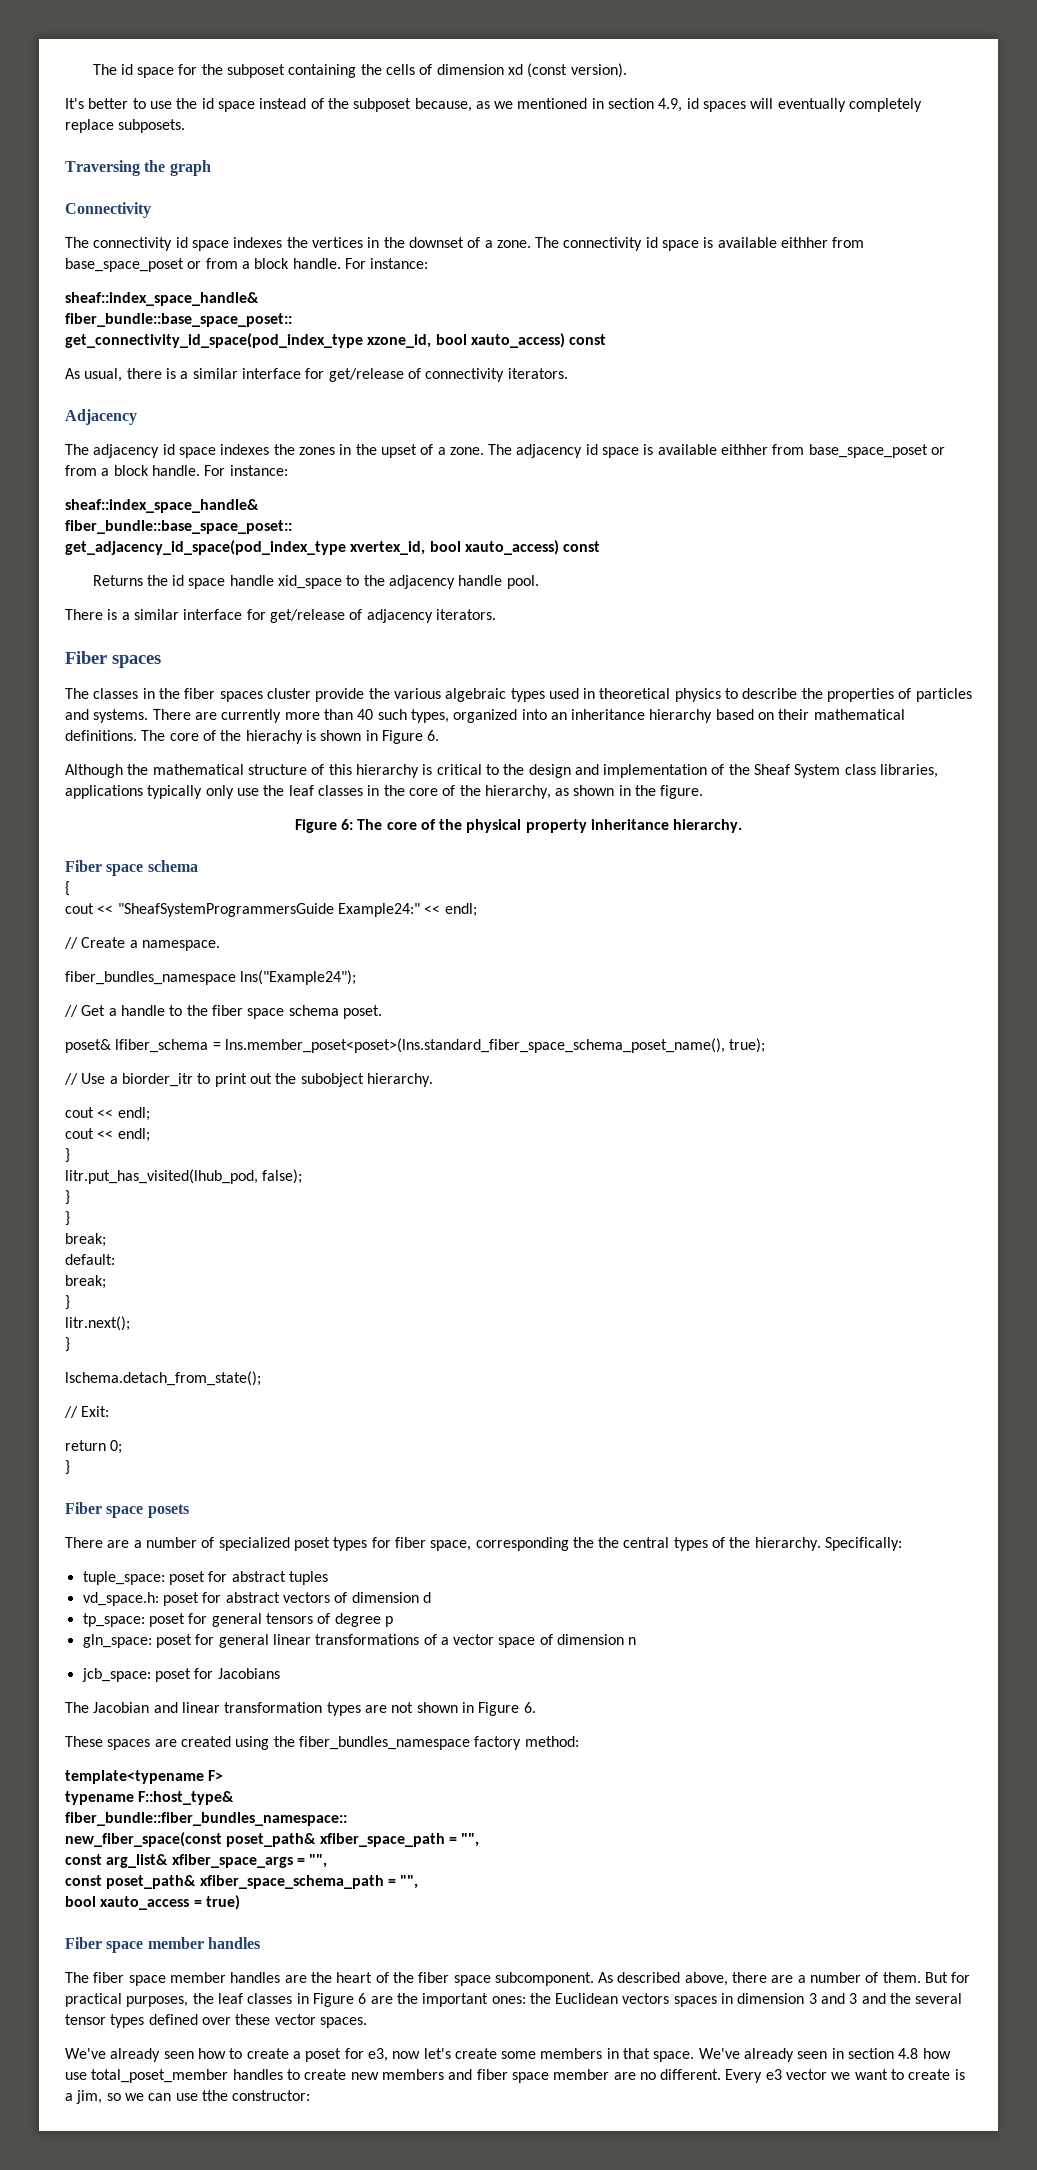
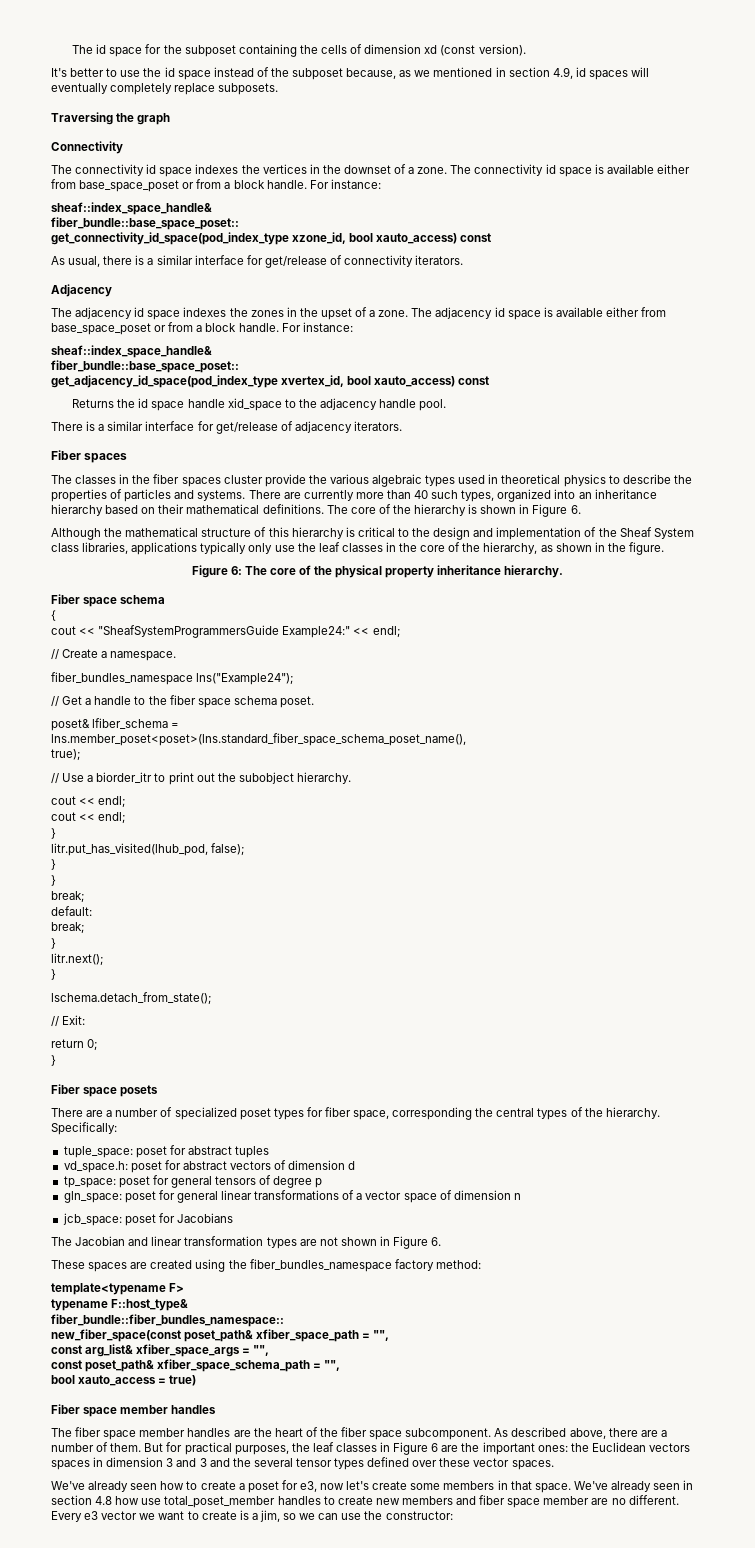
- The connectivity id space is available eithher from base_space_poset or from a block handle.
+ The connectivity id space is available either from base_space_poset or from a block handle.
- The adjacency id space is available eithher from base_space_poset or from a block handle.
+ The adjacency id space is available either from base_space_poset or from a block handle.
- The core of the hierachy is shown in Figure 6.
+ The core of the hierarchy is shown in Figure 6.
- poset& lfiber_schema = lns.member_poset<poset>(lns.standard_fiber_space_schema_poset_name(), true);
+ poset& lfiber_schema =
+ lns.member_poset<poset>(lns.standard_fiber_space_schema_poset_name(),
+ true);
- There are a number of specialized poset types for fiber space, corresponding the the central types of the hierarchy.
+ There are a number of specialized poset types for fiber space, corresponding the central types of the hierarchy.
- Every e3 vector we want to create is a jim, so we can use tthe constructor:
+ Every e3 vector we want to create is a jim, so we can use the constructor:

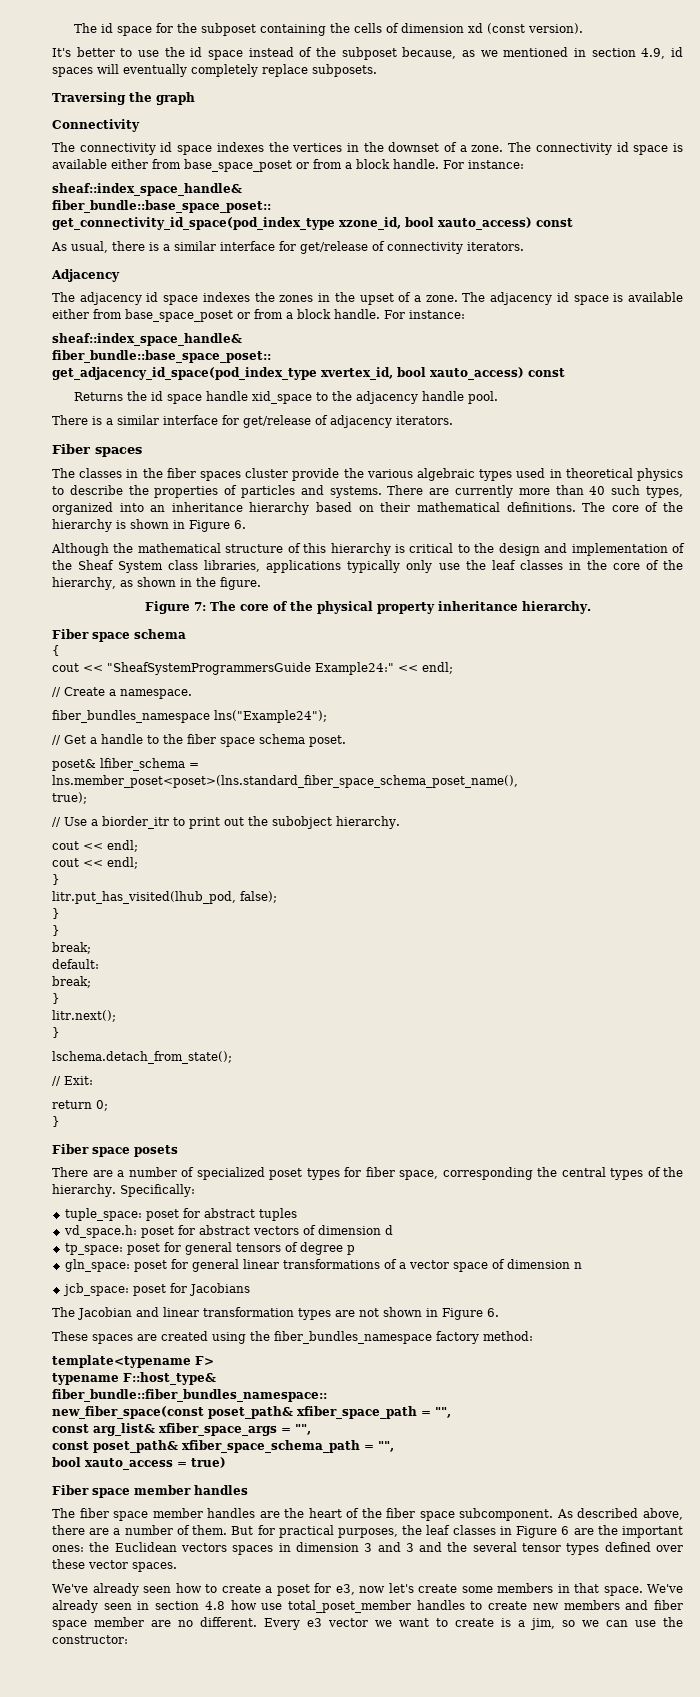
- Figure 6: The core of the physical property inheritance hierarchy.
+ Figure 7: The core of the physical property inheritance hierarchy.

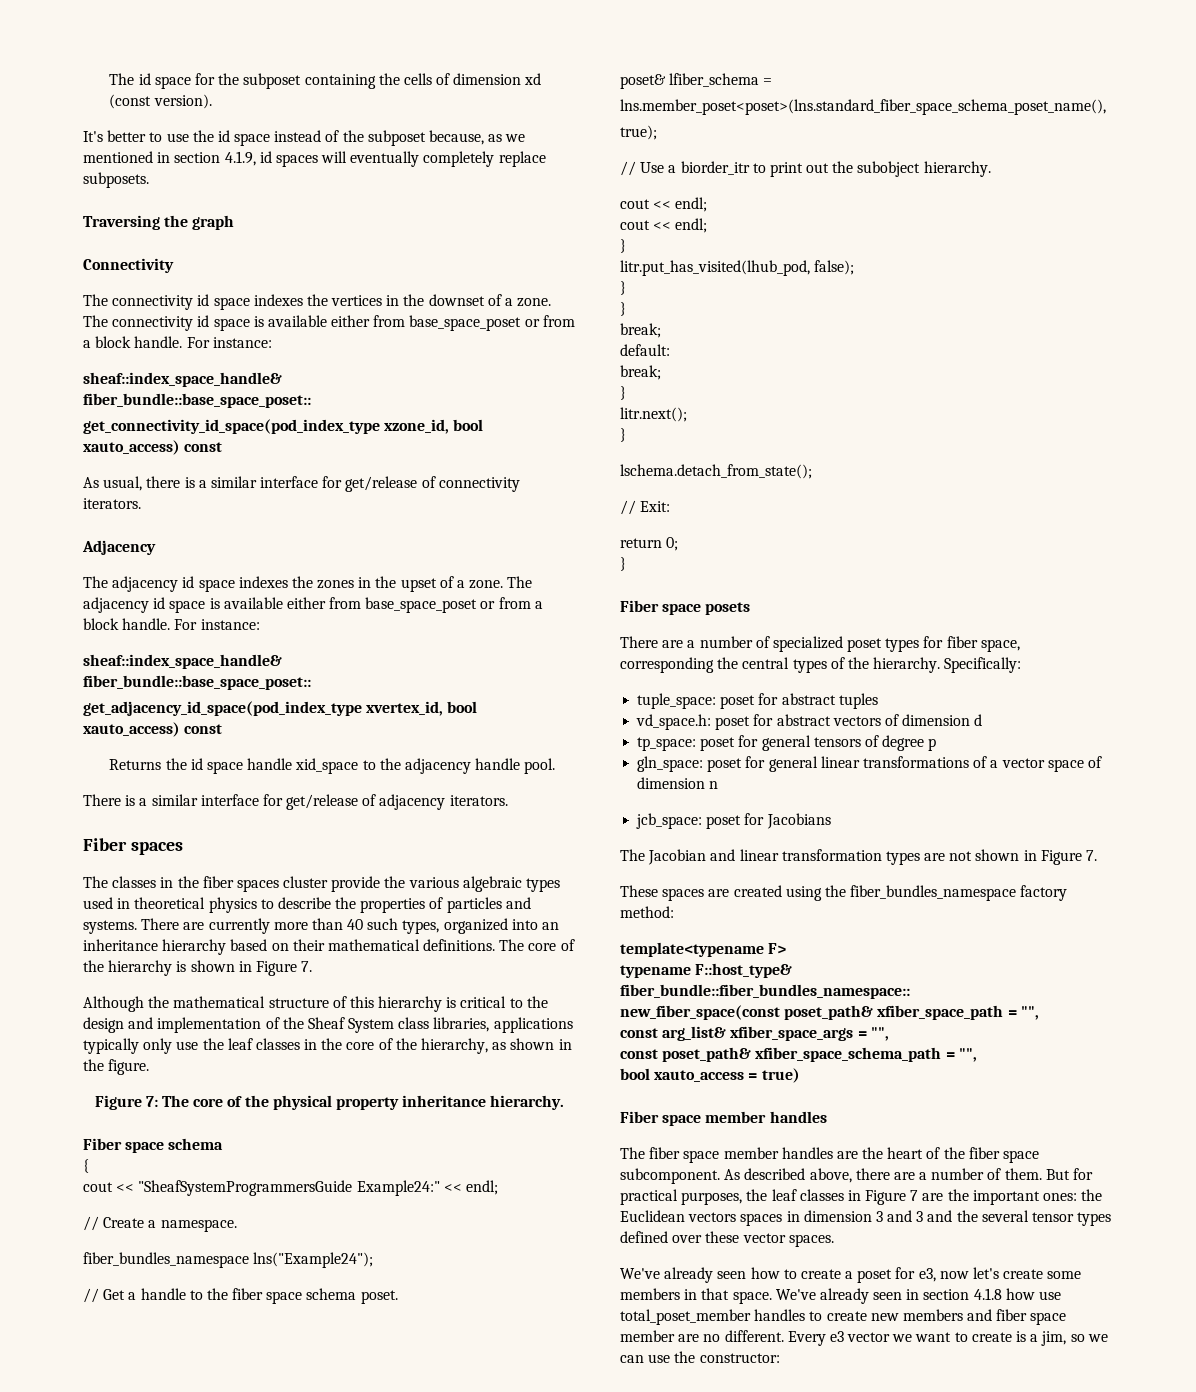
- It's better to use the id space instead of the subposet because, as we mentioned in section 4.9, id spaces will eventually completely replace subposets.
+ It's better to use the id space instead of the subposet because, as we mentioned in section 4.1.9, id spaces will eventually completely replace subposets.
- The core of the hierarchy is shown in Figure 6.
+ The core of the hierarchy is shown in Figure 7.
- The Jacobian and linear transformation types are not shown in Figure 6.
+ The Jacobian and linear transformation types are not shown in Figure 7.
- But for practical purposes, the leaf classes in Figure 6 are the important ones: the Euclidean vectors spaces in dimension 3 and 3 and the several tensor types defined over these vector spaces.
+ But for practical purposes, the leaf classes in Figure 7 are the important ones: the Euclidean vectors spaces in dimension 3 and 3 and the several tensor types defined over these vector spaces.
- We've already seen in section 4.8 how use total_poset_member handles to create new members and fiber space member are no different.
+ We've already seen in section 4.1.8 how use total_poset_member handles to create new members and fiber space member are no different.

